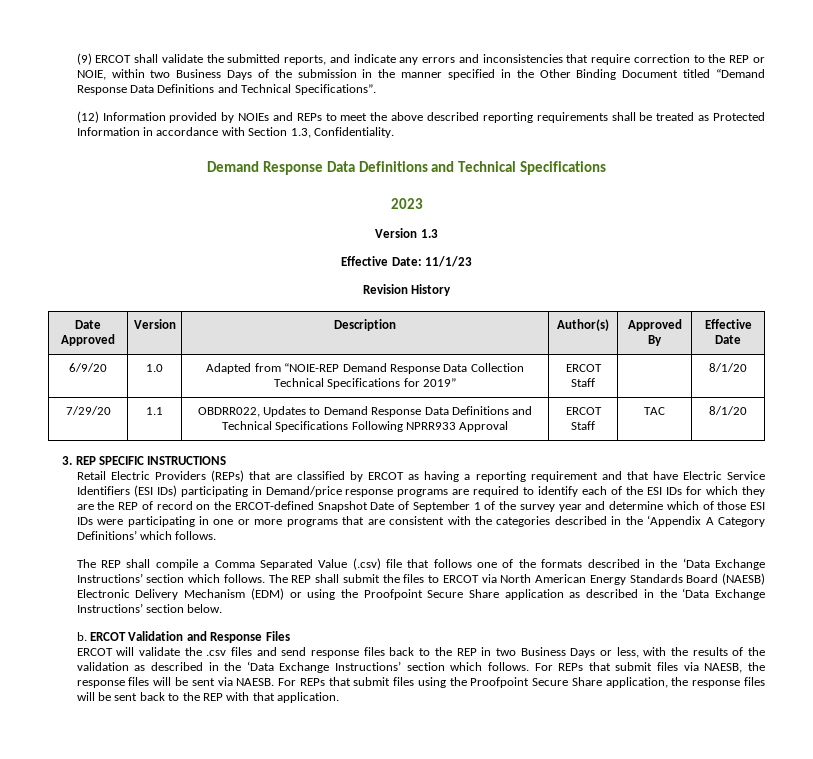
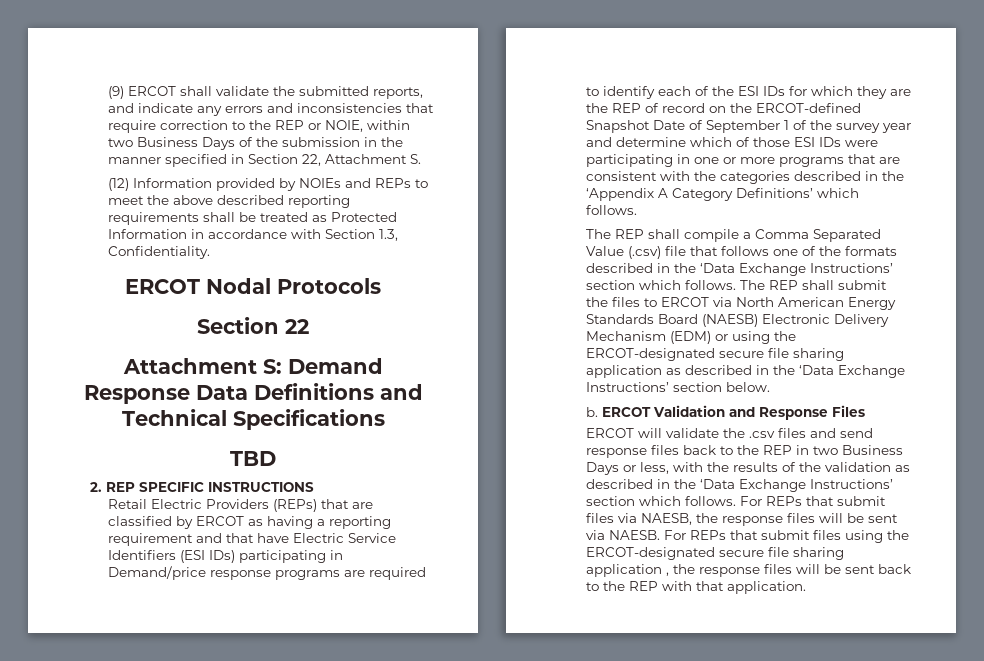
- (9) ERCOT shall validate the submitted reports, and indicate any errors and inconsistencies that require correction to the REP or NOIE, within two Business Days of the submission in the manner specified in the Other Binding Document titled “Demand Response Data Definitions and Technical Specifications”.
+ (9) ERCOT shall validate the submitted reports, and indicate any errors and inconsistencies that require correction to the REP or NOIE, within two Business Days of the submission in the manner specified in Section 22, Attachment S.
  (12) Information provided by NOIEs and REPs to meet the above described reporting requirements shall be treated as Protected Information in accordance with Section 1.3, Confidentiality.
- Demand Response Data Definitions and Technical Specifications
+ ERCOT Nodal Protocols
+ Section 22
+ Attachment S: Demand Response Data Definitions and Technical Specifications
- 2023
- Version 1.3
- Effective Date: 11/1/23
- Revision History
- Date Approved | Version | Description | Author(s) | Approved By | Effective Date
- 6/9/20 | 1.0 | Adapted from “NOIE-REP Demand Response Data Collection Technical Specifications for 2019” | ERCOT Staff | | 8/1/20
- 7/29/20 | 1.1 | OBDRR022, Updates to Demand Response Data Definitions and Technical Specifications Following NPRR933 Approval | ERCOT Staff | TAC | 8/1/20
- 3. REP SPECIFIC INSTRUCTIONS
+ TBD
+ 2. REP SPECIFIC INSTRUCTIONS
- The REP shall submit the files to ERCOT via North American Energy Standards Board (NAESB) Electronic Delivery Mechanism (EDM) or using the Proofpoint Secure Share application as described in the ‘Data Exchange Instructions’ section below.
+ The REP shall submit the files to ERCOT via North American Energy Standards Board (NAESB) Electronic Delivery Mechanism (EDM) or using the ERCOT-designated secure file sharing application as described in the ‘Data Exchange Instructions’ section below.
- For REPs that submit files using the Proofpoint Secure Share application, the response files will be sent back to the REP with that application.
+ For REPs that submit files using the ERCOT-designated secure file sharing application , the response files will be sent back to the REP with that application.

